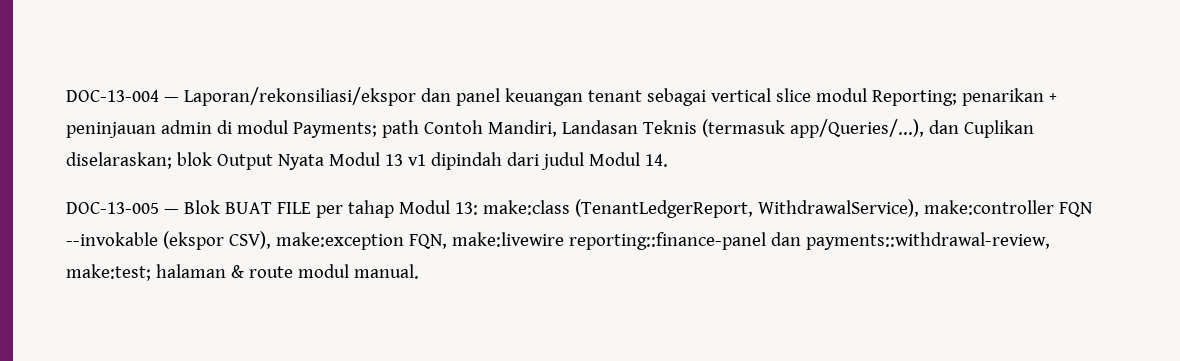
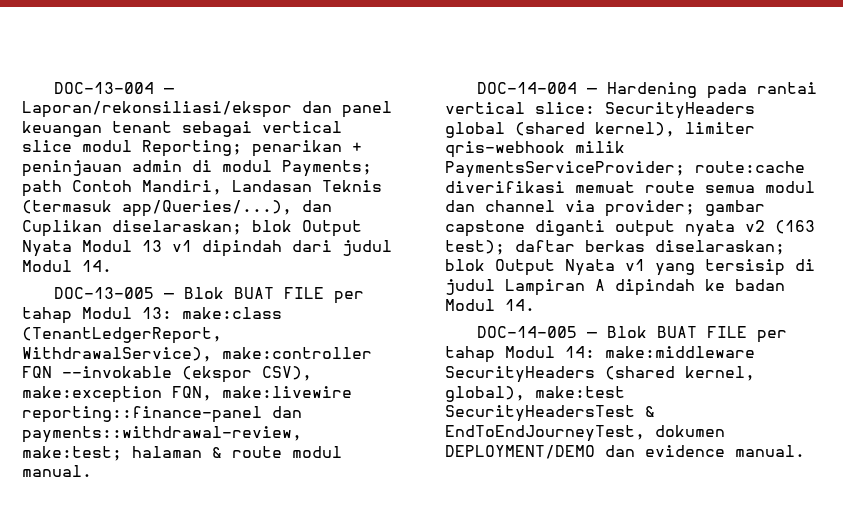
+ DOC-14-004 — Hardening pada rantai vertical slice: SecurityHeaders global (shared kernel), limiter qris-webhook milik PaymentsServiceProvider; route:cache diverifikasi memuat route semua modul dan channel via provider; gambar capstone diganti output nyata v2 (163 test); daftar berkas diselaraskan; blok Output Nyata v1 yang tersisip di judul Lampiran A dipindah ke badan Modul 14.
+ DOC-14-005 — Blok BUAT FILE per tahap Modul 14: make:middleware SecurityHeaders (shared kernel, global), make:test SecurityHeadersTest & EndToEndJourneyTest, dokumen DEPLOYMENT/DEMO dan evidence manual.

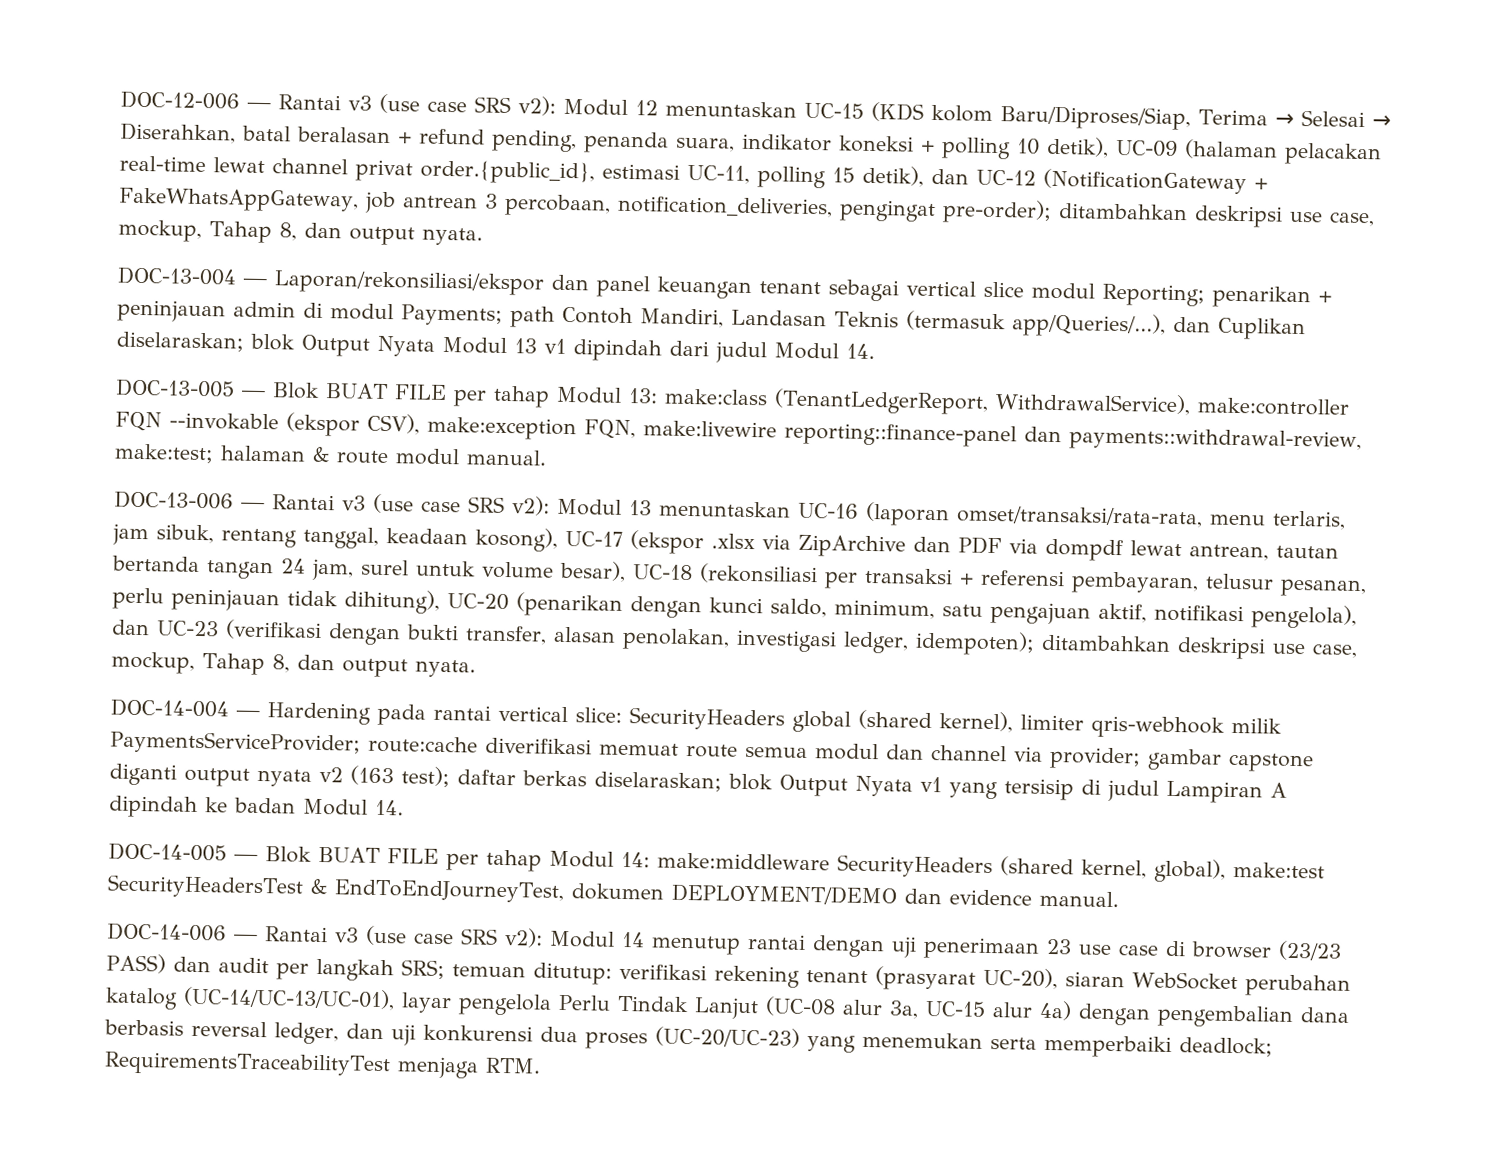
+ DOC-12-006 — Rantai v3 (use case SRS v2): Modul 12 menuntaskan UC-15 (KDS kolom Baru/Diproses/Siap, Terima → Selesai → Diserahkan, batal beralasan + refund pending, penanda suara, indikator koneksi + polling 10 detik), UC-09 (halaman pelacakan real-time lewat channel privat order.{public_id}, estimasi UC-11, polling 15 detik), dan UC-12 (NotificationGateway + FakeWhatsAppGateway, job antrean 3 percobaan, notification_deliveries, pengingat pre-order); ditambahkan deskripsi use case, mockup, Tahap 8, dan output nyata.
+ DOC-13-006 — Rantai v3 (use case SRS v2): Modul 13 menuntaskan UC-16 (laporan omset/transaksi/rata-rata, menu terlaris, jam sibuk, rentang tanggal, keadaan kosong), UC-17 (ekspor .xlsx via ZipArchive dan PDF via dompdf lewat antrean, tautan bertanda tangan 24 jam, surel untuk volume besar), UC-18 (rekonsiliasi per transaksi + referensi pembayaran, telusur pesanan, perlu peninjauan tidak dihitung), UC-20 (penarikan dengan kunci saldo, minimum, satu pengajuan aktif, notifikasi pengelola), dan UC-23 (verifikasi dengan bukti transfer, alasan penolakan, investigasi ledger, idempoten); ditambahkan deskripsi use case, mockup, Tahap 8, dan output nyata.
+ DOC-14-006 — Rantai v3 (use case SRS v2): Modul 14 menutup rantai dengan uji penerimaan 23 use case di browser (23/23 PASS) dan audit per langkah SRS; temuan ditutup: verifikasi rekening tenant (prasyarat UC-20), siaran WebSocket perubahan katalog (UC-14/UC-13/UC-01), layar pengelola Perlu Tindak Lanjut (UC-08 alur 3a, UC-15 alur 4a) dengan pengembalian dana berbasis reversal ledger, dan uji konkurensi dua proses (UC-20/UC-23) yang menemukan serta memperbaiki deadlock; RequirementsTraceabilityTest menjaga RTM.

